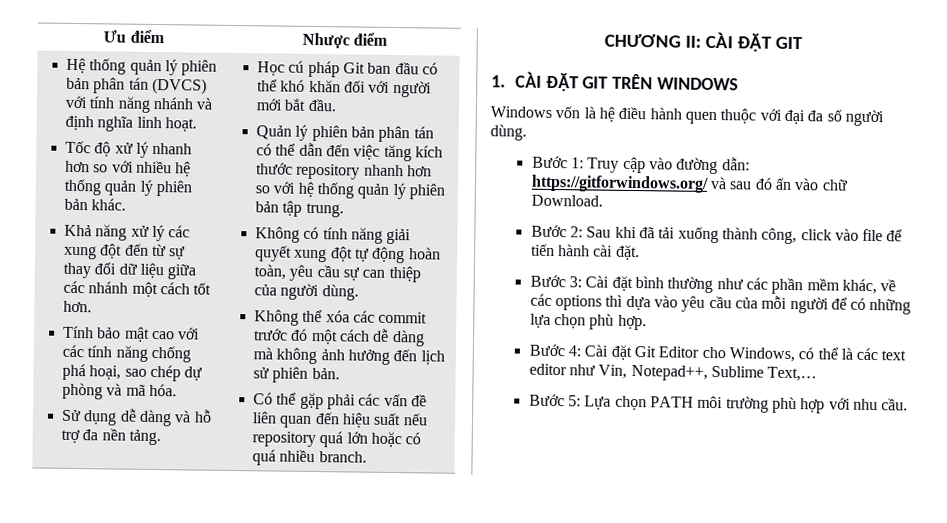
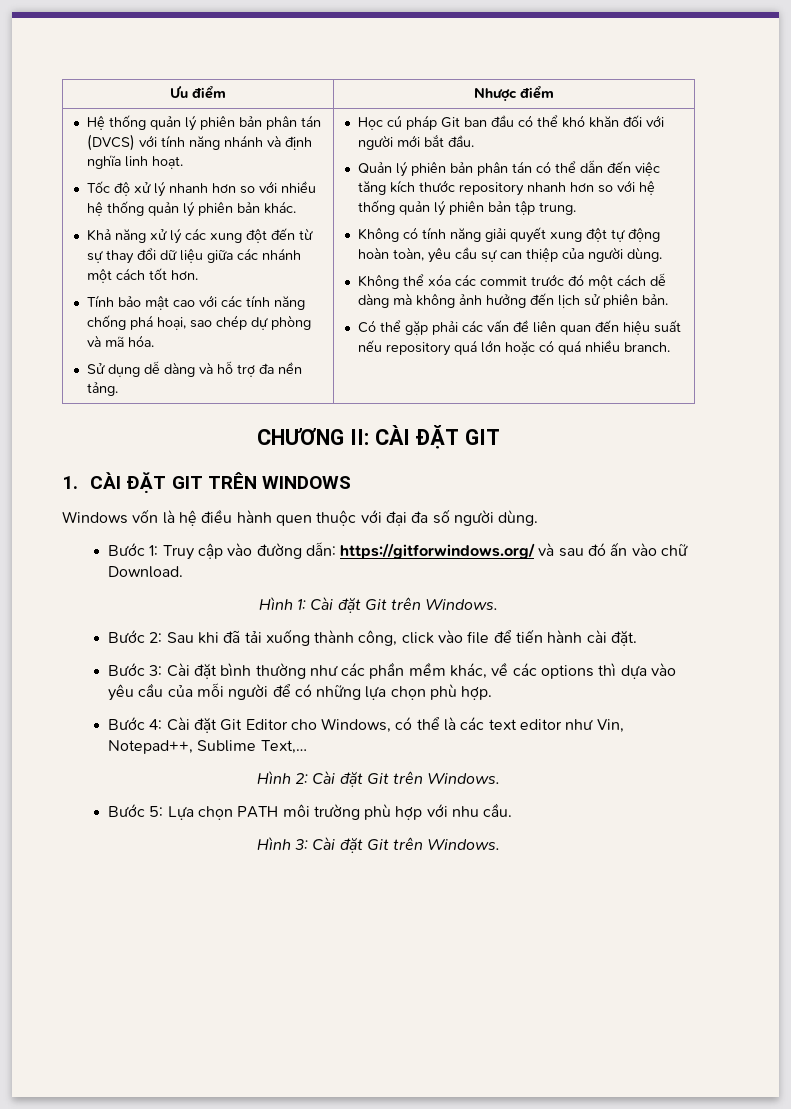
+ Hình 1: Cài đặt Git trên Windows.
+ Hình 2: Cài đặt Git trên Windows.
+ Hình 3: Cài đặt Git trên Windows.

